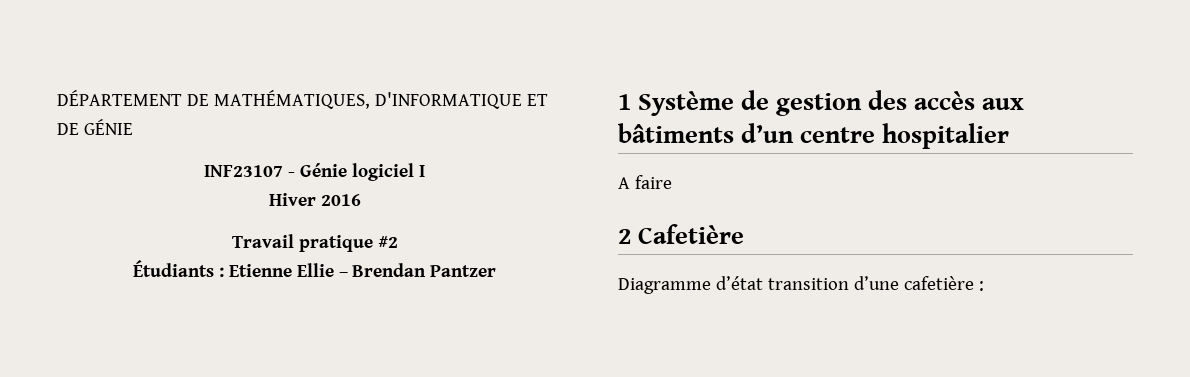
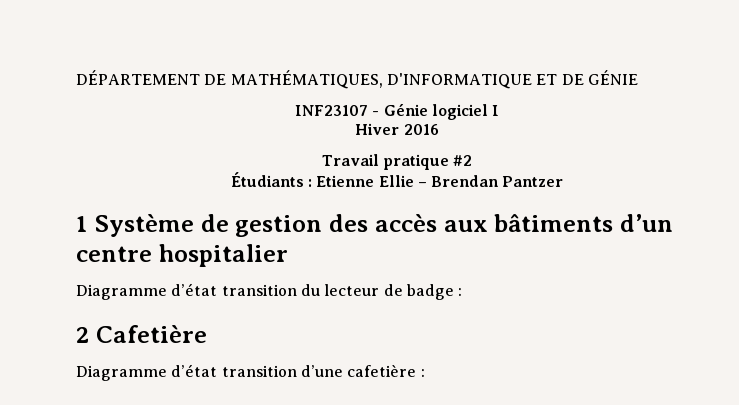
- A faire
+ Diagramme d’état transition du lecteur de badge :

